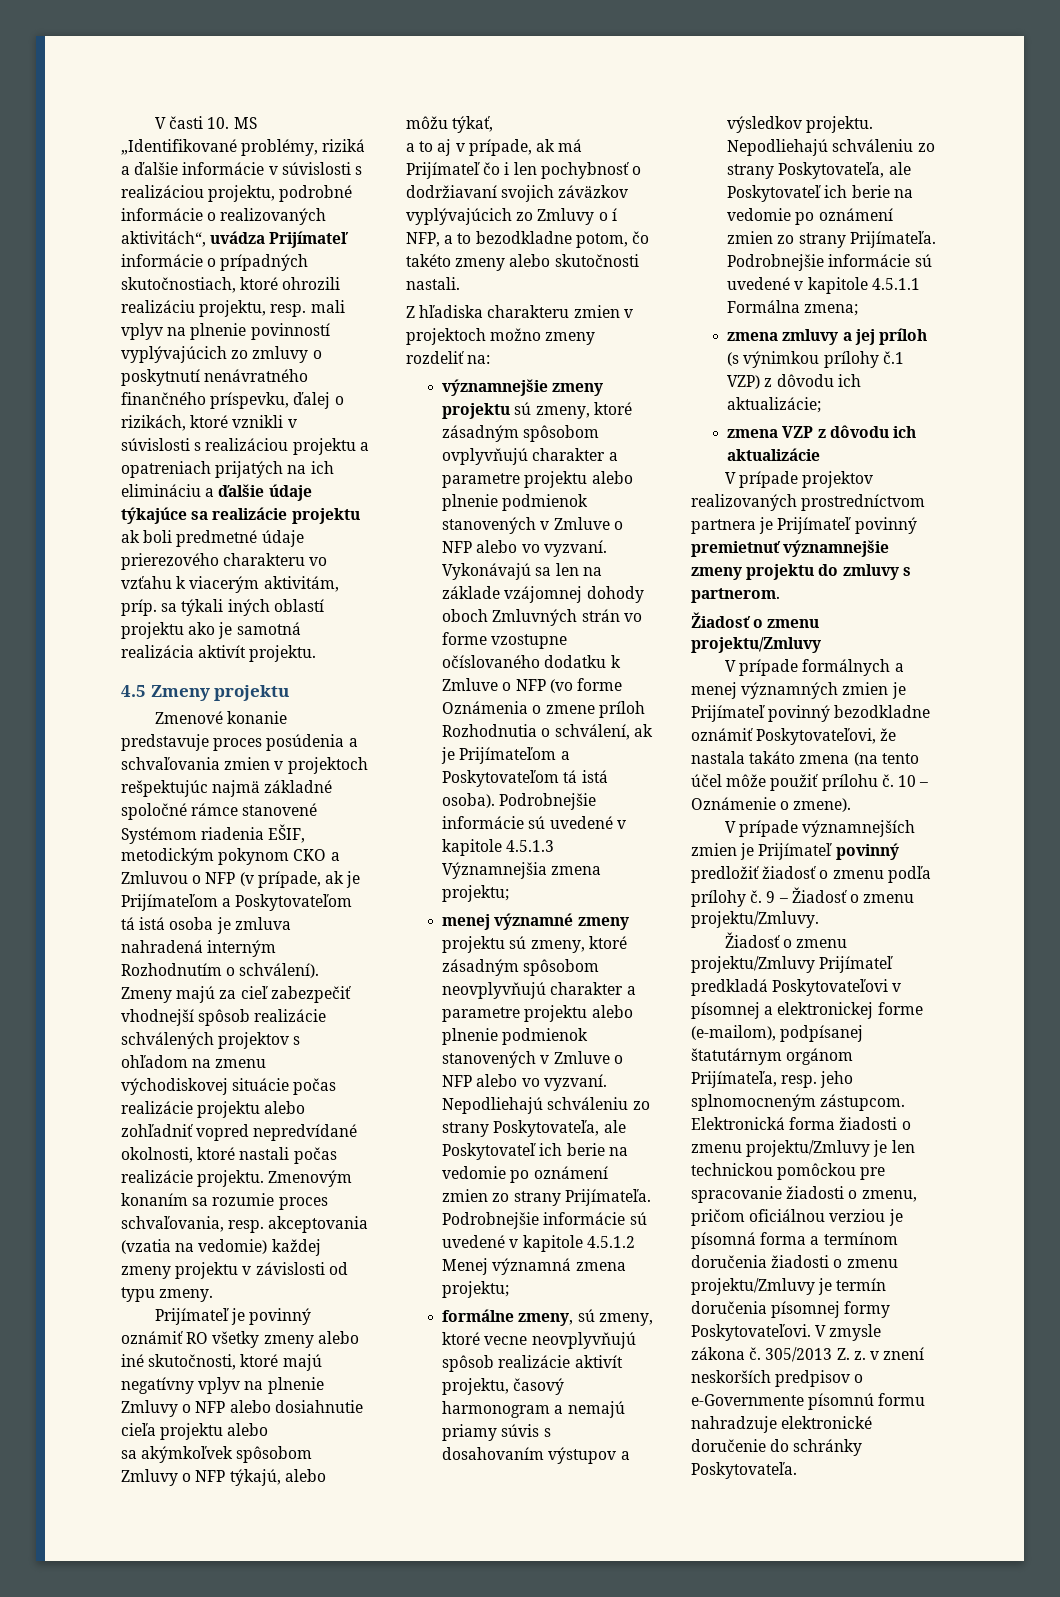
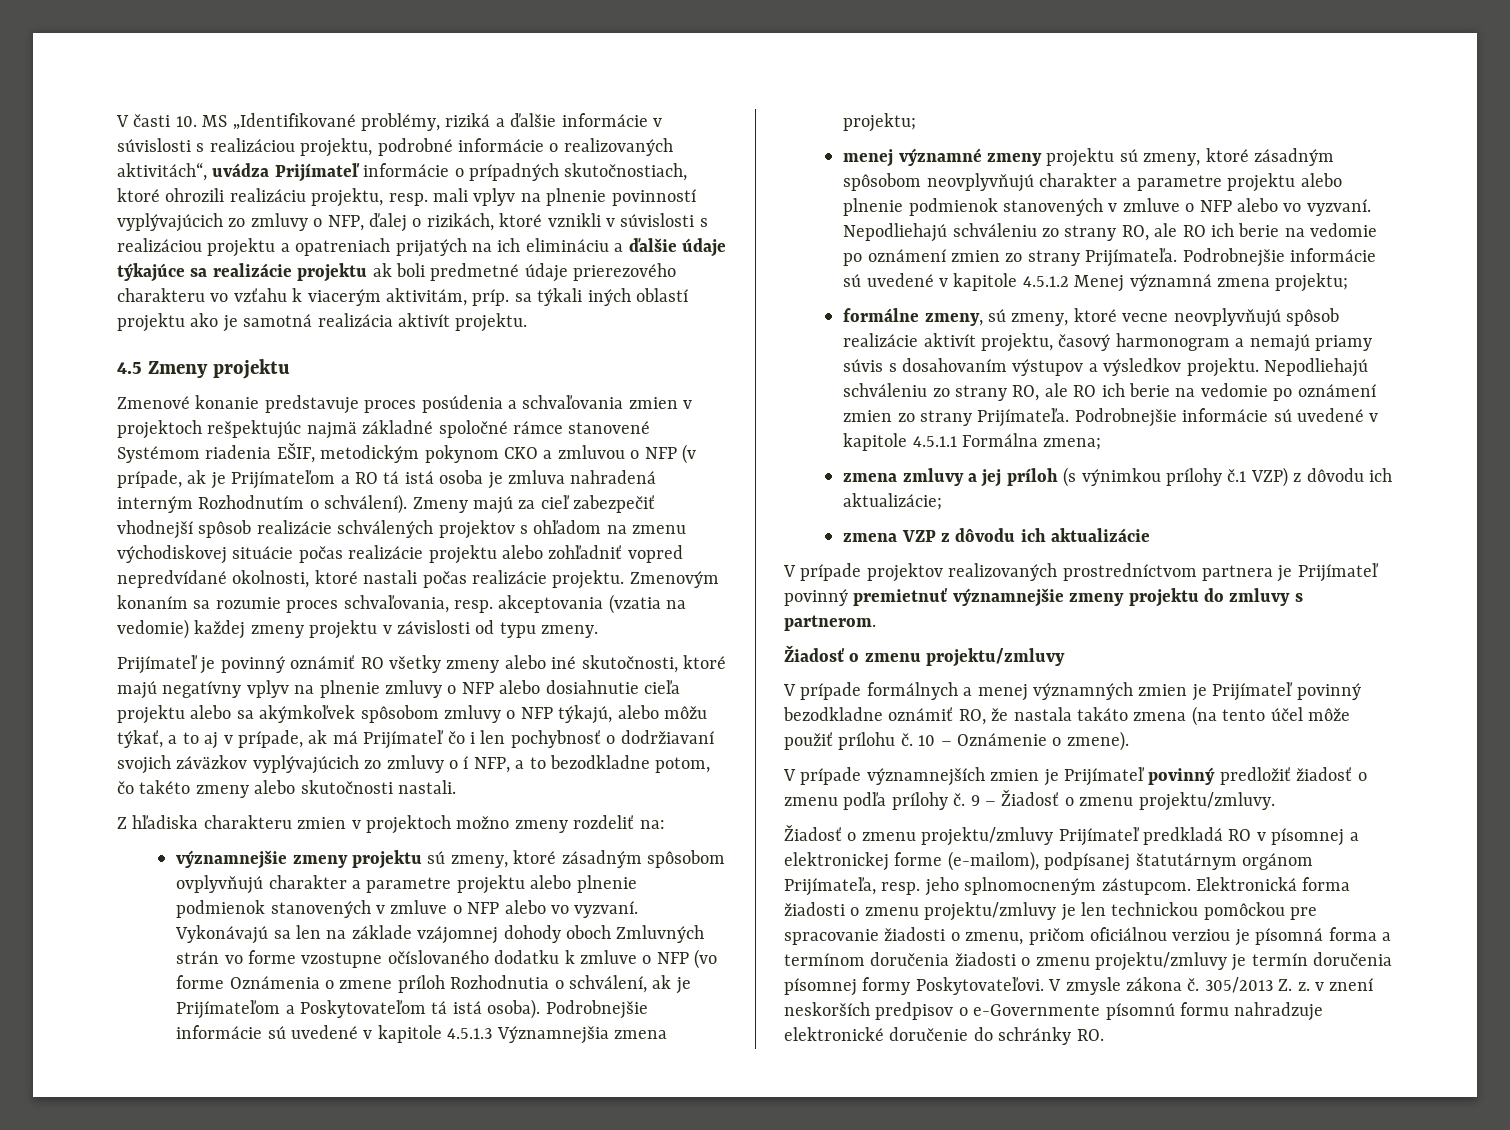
- V časti 10. MS „Identifikované problémy, riziká a ďalšie informácie v súvislosti s realizáciou projektu, podrobné informácie o realizovaných aktivitách“, uvádza Prijímateľ informácie o prípadných skutočnostiach, ktoré ohrozili realizáciu projektu, resp. mali vplyv na plnenie povinností vyplývajúcich zo zmluvy o poskytnutí nenávratného finančného príspevku, ďalej o rizikách, ktoré vznikli v súvislosti s realizáciou projektu a opatreniach prijatých na ich elimináciu a ďalšie údaje týkajúce sa realizácie projektu ak boli predmetné údaje prierezového charakteru vo vzťahu k viacerým aktivitám, príp. sa týkali iných oblastí projektu ako je samotná realizácia aktivít projektu.
+ V časti 10. MS „Identifikované problémy, riziká a ďalšie informácie v súvislosti s realizáciou projektu, podrobné informácie o realizovaných aktivitách“, uvádza Prijímateľ informácie o prípadných skutočnostiach, ktoré ohrozili realizáciu projektu, resp. mali vplyv na plnenie povinností vyplývajúcich zo zmluvy o NFP, ďalej o rizikách, ktoré vznikli v súvislosti s realizáciou projektu a opatreniach prijatých na ich elimináciu a ďalšie údaje týkajúce sa realizácie projektu ak boli predmetné údaje prierezového charakteru vo vzťahu k viacerým aktivitám, príp. sa týkali iných oblastí projektu ako je samotná realizácia aktivít projektu.
- Zmenové konanie predstavuje proces posúdenia a schvaľovania zmien v projektoch rešpektujúc najmä základné spoločné rámce stanovené Systémom riadenia EŠIF, metodickým pokynom CKO a Zmluvou o NFP (v prípade, ak je Prijímateľom a Poskytovateľom tá istá osoba je zmluva nahradená interným Rozhodnutím o schválení).
+ Zmenové konanie predstavuje proces posúdenia a schvaľovania zmien v projektoch rešpektujúc najmä základné spoločné rámce stanovené Systémom riadenia EŠIF, metodickým pokynom CKO a zmluvou o NFP (v prípade, ak je Prijímateľom a RO tá istá osoba je zmluva nahradená interným Rozhodnutím o schválení).
- Prijímateľ je povinný oznámiť RO všetky zmeny alebo iné skutočnosti, ktoré majú negatívny vplyv na plnenie Zmluvy o NFP alebo dosiahnutie cieľa projektu alebo
- sa akýmkoľvek spôsobom Zmluvy o NFP týkajú, alebo môžu týkať,
- a to aj v prípade, ak má Prijímateľ čo i len pochybnosť o dodržiavaní svojich záväzkov vyplývajúcich zo Zmluvy o í NFP, a to bezodkladne potom, čo takéto zmeny alebo skutočnosti nastali.
+ Prijímateľ je povinný oznámiť RO všetky zmeny alebo iné skutočnosti, ktoré majú negatívny vplyv na plnenie zmluvy o NFP alebo dosiahnutie cieľa projektu alebo sa akýmkoľvek spôsobom zmluvy o NFP týkajú, alebo môžu týkať, a to aj v prípade, ak má Prijímateľ čo i len pochybnosť o dodržiavaní svojich záväzkov vyplývajúcich zo zmluvy o í NFP, a to bezodkladne potom, čo takéto zmeny alebo skutočnosti nastali.
- významnejšie zmeny projektu sú zmeny, ktoré zásadným spôsobom ovplyvňujú charakter a parametre projektu alebo plnenie podmienok stanovených v Zmluve o NFP alebo vo vyzvaní.
+ významnejšie zmeny projektu sú zmeny, ktoré zásadným spôsobom ovplyvňujú charakter a parametre projektu alebo plnenie podmienok stanovených v zmluve o NFP alebo vo vyzvaní.
- Vykonávajú sa len na základe vzájomnej dohody oboch Zmluvných strán vo forme vzostupne očíslovaného dodatku k Zmluve o NFP (vo forme Oznámenia o zmene príloh Rozhodnutia o schválení, ak je Prijímateľom a Poskytovateľom tá istá osoba).
+ Vykonávajú sa len na základe vzájomnej dohody oboch Zmluvných strán vo forme vzostupne očíslovaného dodatku k zmluve o NFP (vo forme Oznámenia o zmene príloh Rozhodnutia o schválení, ak je Prijímateľom a Poskytovateľom tá istá osoba).
- menej významné zmeny projektu sú zmeny, ktoré zásadným spôsobom neovplyvňujú charakter a parametre projektu alebo plnenie podmienok stanovených v Zmluve o NFP alebo vo vyzvaní. Nepodliehajú schváleniu zo strany Poskytovateľa, ale Poskytovateľ ich berie na vedomie po oznámení zmien zo strany Prijímateľa.
+ menej významné zmeny projektu sú zmeny, ktoré zásadným spôsobom neovplyvňujú charakter a parametre projektu alebo plnenie podmienok stanovených v zmluve o NFP alebo vo vyzvaní. Nepodliehajú schváleniu zo strany RO, ale RO ich berie na vedomie po oznámení zmien zo strany Prijímateľa.
- formálne zmeny, sú zmeny, ktoré vecne neovplyvňujú spôsob realizácie aktivít projektu, časový harmonogram a nemajú priamy súvis s dosahovaním výstupov a výsledkov projektu. Nepodliehajú schváleniu zo strany Poskytovateľa, ale Poskytovateľ ich berie na vedomie po oznámení zmien zo strany Prijímateľa.
+ formálne zmeny, sú zmeny, ktoré vecne neovplyvňujú spôsob realizácie aktivít projektu, časový harmonogram a nemajú priamy súvis s dosahovaním výstupov a výsledkov projektu. Nepodliehajú schváleniu zo strany RO, ale RO ich berie na vedomie po oznámení zmien zo strany Prijímateľa.
  V prípade projektov realizovaných prostredníctvom partnera je Prijímateľ povinný premietnuť významnejšie zmeny projektu do zmluvy s partnerom.
- Žiadosť o zmenu projektu/Zmluvy
+ Žiadosť o zmenu projektu/zmluvy
- V prípade formálnych a menej významných zmien je Prijímateľ povinný bezodkladne oznámiť Poskytovateľovi, že nastala takáto zmena (na tento účel môže použiť prílohu č.
+ V prípade formálnych a menej významných zmien je Prijímateľ povinný bezodkladne oznámiť RO, že nastala takáto zmena (na tento účel môže použiť prílohu č.
- 9 – Žiadosť o zmenu projektu/Zmluvy.
- Žiadosť o zmenu projektu/Zmluvy Prijímateľ predkladá Poskytovateľovi v písomnej a elektronickej forme (e-mailom), podpísanej štatutárnym orgánom Prijímateľa, resp. jeho splnomocneným zástupcom.
+ 9 – Žiadosť o zmenu projektu/zmluvy.
+ Žiadosť o zmenu projektu/zmluvy Prijímateľ predkladá RO v písomnej a elektronickej forme (e-mailom), podpísanej štatutárnym orgánom Prijímateľa, resp. jeho splnomocneným zástupcom.
- Elektronická forma žiadosti o zmenu projektu/Zmluvy je len technickou pomôckou pre spracovanie žiadosti o zmenu, pričom oficiálnou verziou je písomná forma a termínom doručenia žiadosti o zmenu projektu/Zmluvy je termín doručenia písomnej formy Poskytovateľovi.
+ Elektronická forma žiadosti o zmenu projektu/zmluvy je len technickou pomôckou pre spracovanie žiadosti o zmenu, pričom oficiálnou verziou je písomná forma a termínom doručenia žiadosti o zmenu projektu/zmluvy je termín doručenia písomnej formy Poskytovateľovi.
- 305/2013 Z. z. v znení neskorších predpisov o e-Governmente písomnú formu nahradzuje elektronické doručenie do schránky Poskytovateľa.
+ 305/2013 Z. z. v znení neskorších predpisov o e-Governmente písomnú formu nahradzuje elektronické doručenie do schránky RO.

